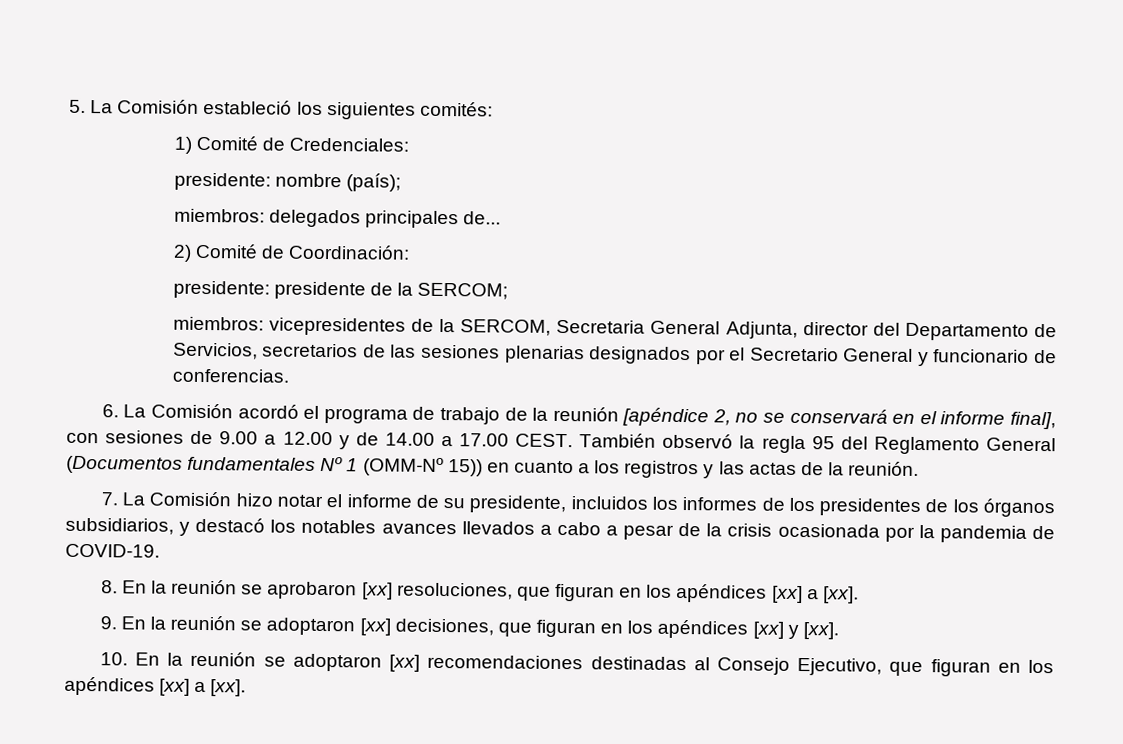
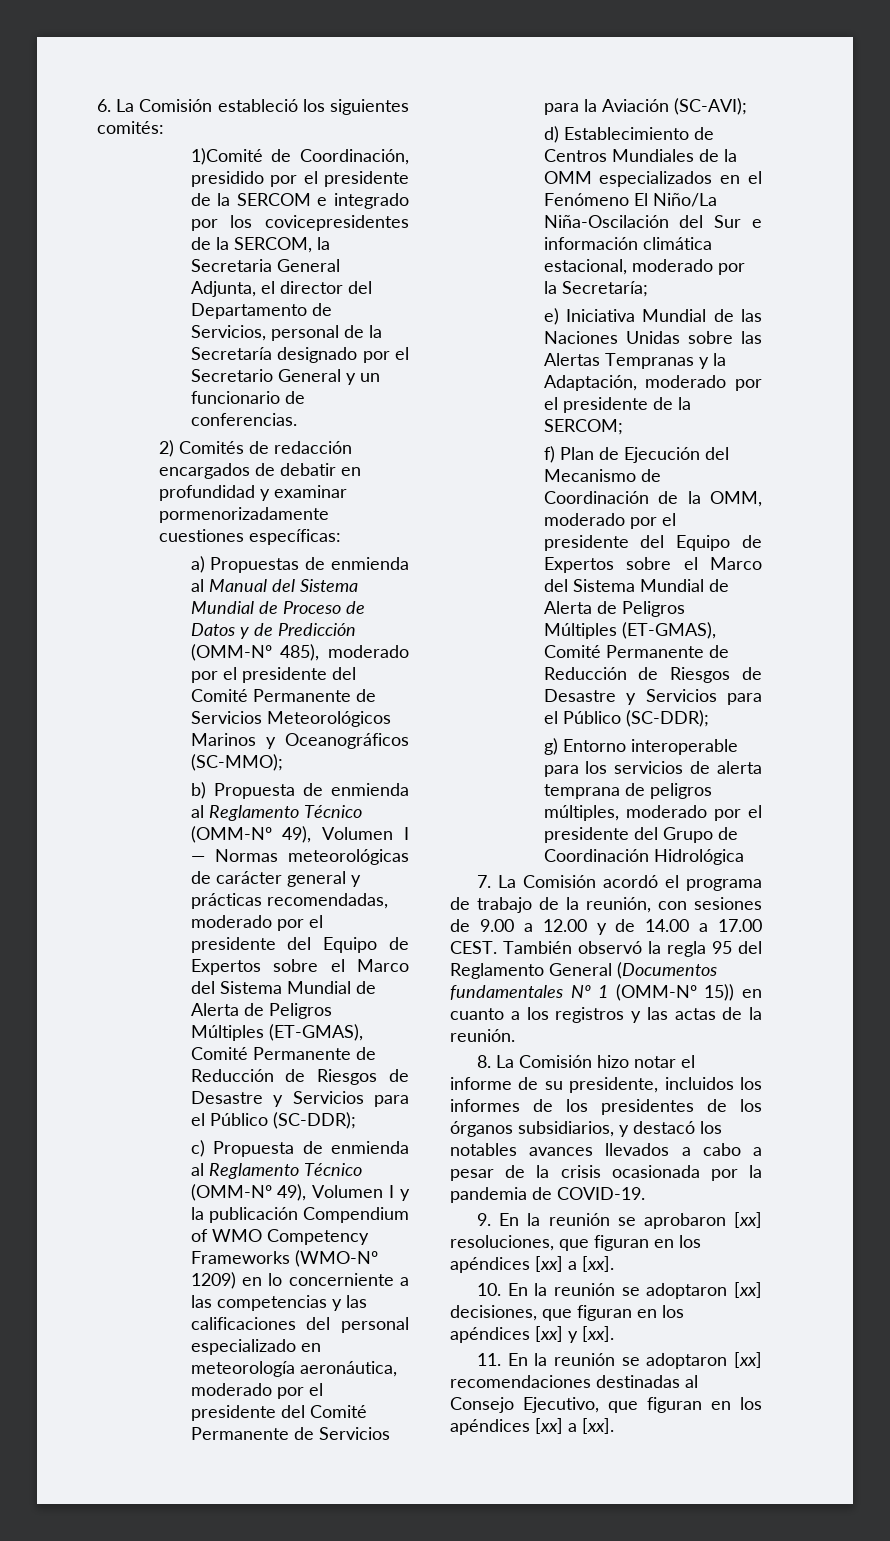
- 5. La Comisión estableció los siguientes comités:
+ 6. La Comisión estableció los siguientes comités:
- 1) Comité de Credenciales:
- presidente: nombre (país);
- miembros: delegados principales de...
- 2) Comité de Coordinación:
- presidente: presidente de la SERCOM;
- miembros: vicepresidentes de la SERCOM, Secretaria General Adjunta, director del Departamento de Servicios, secretarios de las sesiones plenarias designados por el Secretario General y funcionario de conferencias.
- 6. La Comisión acordó el programa de trabajo de la reunión [apéndice 2, no se conservará en el informe final], con sesiones de 9.00 a 12.00 y de 14.00 a 17.00 CEST.
+ 1)Comité de Coordinación, presidido por el presidente de la SERCOM e integrado por los covicepresidentes de la SERCOM, la Secretaria General Adjunta, el director del Departamento de Servicios, personal de la Secretaría designado por el Secretario General y un funcionario de conferencias.
+ 2) Comités de redacción encargados de debatir en profundidad y examinar pormenorizadamente cuestiones específicas:
+ a) Propuestas de enmienda al Manual del Sistema Mundial de Proceso de Datos y de Predicción (OMM-Nº 485), moderado por el presidente del Comité Permanente de Servicios Meteorológicos Marinos y Oceanográficos (SC-MMO);
+ b) Propuesta de enmienda al Reglamento Técnico (OMM-Nº 49), Volumen I — Normas meteorológicas de carácter general y prácticas recomendadas, moderado por el presidente del Equipo de Expertos sobre el Marco del Sistema Mundial de Alerta de Peligros Múltiples (ET-GMAS), Comité Permanente de Reducción de Riesgos de Desastre y Servicios para el Público (SC-DDR);
+ c) Propuesta de enmienda al Reglamento Técnico (OMM-Nº 49), Volumen I y la publicación Compendium of WMO Competency Frameworks (WMO-Nº 1209) en lo concerniente a las competencias y las calificaciones del personal especializado en meteorología aeronáutica, moderado por el presidente del Comité Permanente de Servicios para la Aviación (SC-AVI);
+ d) Establecimiento de Centros Mundiales de la OMM especializados en el Fenómeno El Niño/La Niña-Oscilación del Sur e información climática estacional, moderado por la Secretaría;
+ e) Iniciativa Mundial de las Naciones Unidas sobre las Alertas Tempranas y la Adaptación, moderado por el presidente de la SERCOM;
+ f) Plan de Ejecución del Mecanismo de Coordinación de la OMM, moderado por el presidente del Equipo de Expertos sobre el Marco del Sistema Mundial de Alerta de Peligros Múltiples (ET-GMAS), Comité Permanente de Reducción de Riesgos de Desastre y Servicios para el Público (SC-DDR);
+ g) Entorno interoperable para los servicios de alerta temprana de peligros múltiples, moderado por el presidente del Grupo de Coordinación Hidrológica
+ 7. La Comisión acordó el programa de trabajo de la reunión, con sesiones de 9.00 a 12.00 y de 14.00 a 17.00 CEST.
- 7. La Comisión hizo notar el informe de su presidente, incluidos los informes de los presidentes de los órganos subsidiarios, y destacó los notables avances llevados a cabo a pesar de la crisis ocasionada por la pandemia de COVID-19.
+ 8. La Comisión hizo notar el informe de su presidente, incluidos los informes de los presidentes de los órganos subsidiarios, y destacó los notables avances llevados a cabo a pesar de la crisis ocasionada por la pandemia de COVID-19.
- 8. En la reunión se aprobaron [xx] resoluciones, que figuran en los apéndices [xx] a [xx].
+ 9. En la reunión se aprobaron [xx] resoluciones, que figuran en los apéndices [xx] a [xx].
- 9. En la reunión se adoptaron [xx] decisiones, que figuran en los apéndices [xx] y [xx].
+ 10. En la reunión se adoptaron [xx] decisiones, que figuran en los apéndices [xx] y [xx].
- 10. En la reunión se adoptaron [xx] recomendaciones destinadas al Consejo Ejecutivo, que figuran en los apéndices [xx] a [xx].
+ 11. En la reunión se adoptaron [xx] recomendaciones destinadas al Consejo Ejecutivo, que figuran en los apéndices [xx] a [xx].

